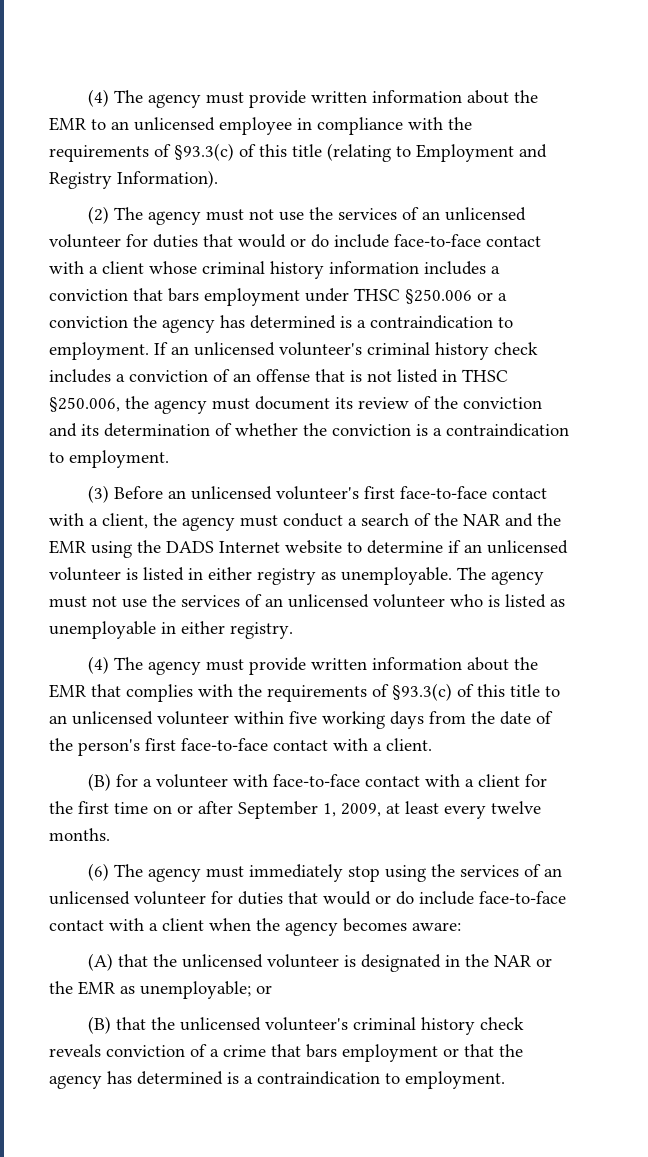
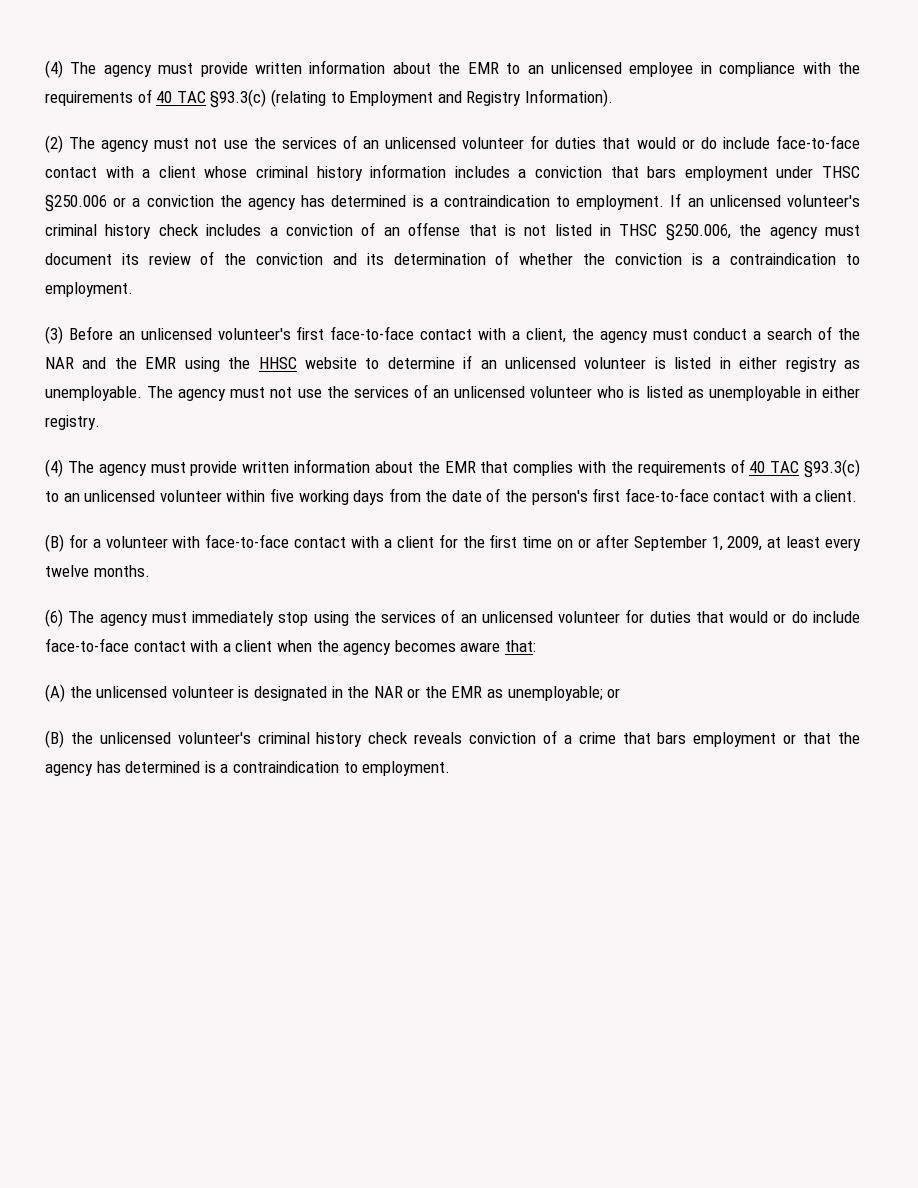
- (4) The agency must provide written information about the EMR to an unlicensed employee in compliance with the requirements of §93.3(c) of this title (relating to Employment and Registry Information).
+ (4) The agency must provide written information about the EMR to an unlicensed employee in compliance with the requirements of 40 TAC §93.3(c) (relating to Employment and Registry Information).
- (3) Before an unlicensed volunteer's first face-to-face contact with a client, the agency must conduct a search of the NAR and the EMR using the DADS Internet website to determine if an unlicensed volunteer is listed in either registry as unemployable.
+ (3) Before an unlicensed volunteer's first face-to-face contact with a client, the agency must conduct a search of the NAR and the EMR using the HHSC website to determine if an unlicensed volunteer is listed in either registry as unemployable.
- (4) The agency must provide written information about the EMR that complies with the requirements of §93.3(c) of this title to an unlicensed volunteer within five working days from the date of the person's first face-to-face contact with a client.
+ (4) The agency must provide written information about the EMR that complies with the requirements of 40 TAC §93.3(c) to an unlicensed volunteer within five working days from the date of the person's first face-to-face contact with a client.
- (6) The agency must immediately stop using the services of an unlicensed volunteer for duties that would or do include face-to-face contact with a client when the agency becomes aware:
+ (6) The agency must immediately stop using the services of an unlicensed volunteer for duties that would or do include face-to-face contact with a client when the agency becomes aware that:
- (A) that the unlicensed volunteer is designated in the NAR or the EMR as unemployable; or
+ (A) the unlicensed volunteer is designated in the NAR or the EMR as unemployable; or
- (B) that the unlicensed volunteer's criminal history check reveals conviction of a crime that bars employment or that the agency has determined is a contraindication to employment.
+ (B) the unlicensed volunteer's criminal history check reveals conviction of a crime that bars employment or that the agency has determined is a contraindication to employment.

